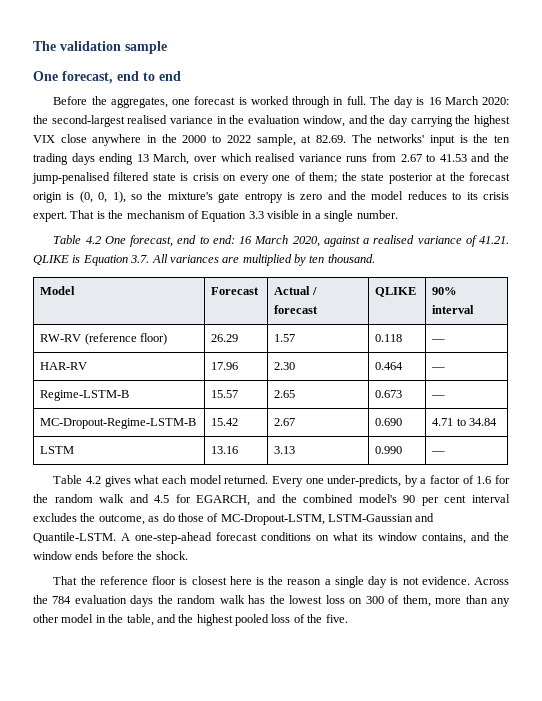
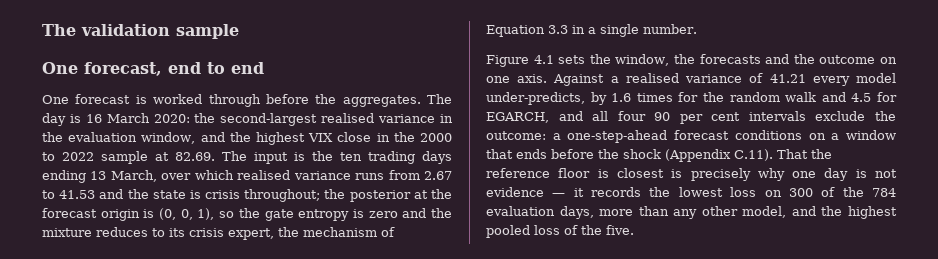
- Before the aggregates, one forecast is worked through in full.
+ One forecast is worked through before the aggregates.
- the second-largest realised variance in the evaluation window, and the day carrying the highest VIX close anywhere in the 2000 to 2022 sample, at 82.69. The networks' input is the ten trading days ending 13 March, over which realised variance runs from 2.67 to 41.53 and the jump-penalised filtered state is crisis on every one of them; the state posterior at the forecast origin is (0, 0, 1), so the mixture's gate entropy is zero and the model reduces to its crisis expert. That is the mechanism of Equation 3.3 visible in a single number.
+ the second-largest realised variance in the evaluation window, and the highest VIX close in the 2000 to 2022 sample at 82.69. The input is the ten trading days ending 13 March, over which realised variance runs from 2.67 to 41.53 and the state is crisis throughout; the posterior at the forecast origin is (0, 0, 1), so the gate entropy is zero and the mixture reduces to its crisis expert, the mechanism of Equation 3.3 in a single number.
- Table 4.2 One forecast, end to end: 16 March 2020, against a realised variance of 41.21. QLIKE is Equation 3.7. All variances are multiplied by ten thousand.
- Model | Forecast | Actual / forecast | QLIKE | 90% interval
- RW-RV (reference floor) | 26.29 | 1.57 | 0.118 | —
- HAR-RV | 17.96 | 2.30 | 0.464 | —
- Regime-LSTM-B | 15.57 | 2.65 | 0.673 | —
- MC-Dropout-Regime-LSTM-B | 15.42 | 2.67 | 0.690 | 4.71 to 34.84
- LSTM | 13.16 | 3.13 | 0.990 | —
- Table 4.2 gives what each model returned. Every one under-predicts, by a factor of 1.6 for the random walk and 4.5 for EGARCH, and the combined model's 90 per cent interval excludes the outcome, as do those of MC-Dropout-LSTM, LSTM-Gaussian and Quantile-LSTM. A one-step-ahead forecast conditions on what its window contains, and the window ends before the shock.
- That the reference floor is closest here is the reason a single day is not evidence. Across the 784 evaluation days the random walk has the lowest loss on 300 of them, more than any other model in the table, and the highest pooled loss of the five.
+ Figure 4.1 sets the window, the forecasts and the outcome on one axis. Against a realised variance of 41.21 every model under-predicts, by 1.6 times for the random walk and 4.5 for EGARCH, and all four 90 per cent intervals exclude the outcome: a one-step-ahead forecast conditions on a window that ends before the shock (Appendix C.11). That the reference floor is closest is precisely why one day is not evidence — it records the lowest loss on 300 of the 784 evaluation days, more than any other model, and the highest pooled loss of the five.

